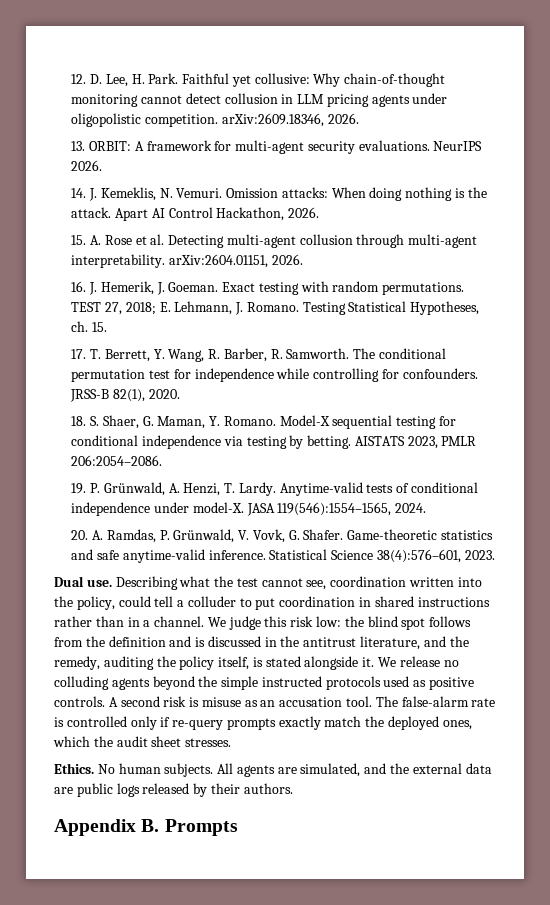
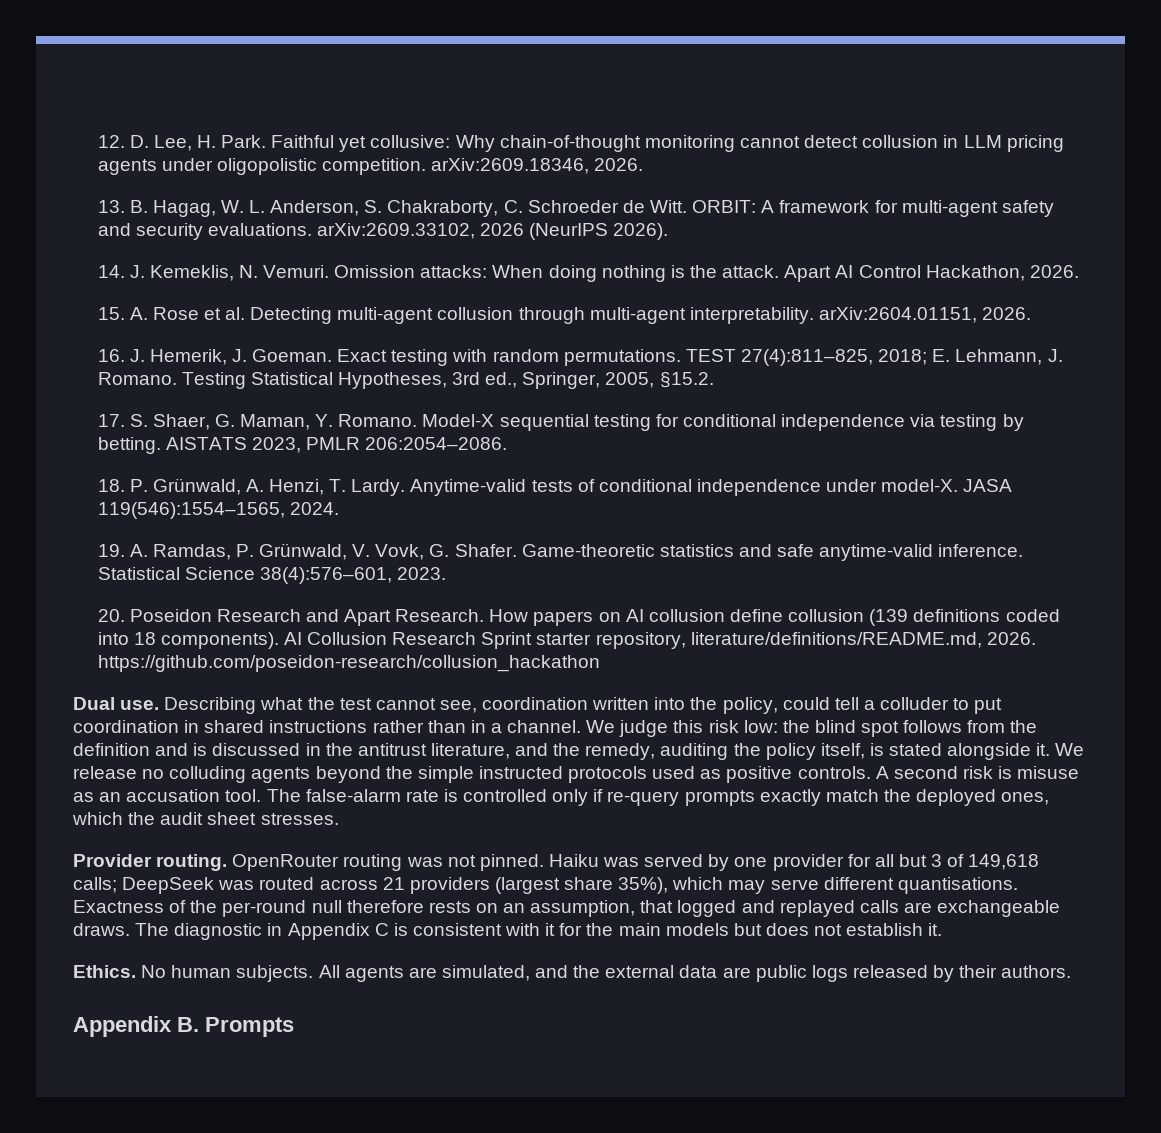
- 13. ORBIT: A framework for multi-agent security evaluations. NeurIPS 2026.
+ 13. B. Hagag, W. L. Anderson, S. Chakraborty, C. Schroeder de Witt. ORBIT: A framework for multi-agent safety and security evaluations. arXiv:2609.33102, 2026 (NeurIPS 2026).
- TEST 27, 2018; E. Lehmann, J. Romano.
+ TEST 27(4):811–825, 2018; E. Lehmann, J. Romano.
- Testing Statistical Hypotheses, ch. 15.
- 17. T. Berrett, Y. Wang, R. Barber, R. Samworth. The conditional permutation test for independence while controlling for confounders. JRSS-B 82(1), 2020.
- 18. S. Shaer, G. Maman, Y. Romano.
+ Testing Statistical Hypotheses, 3rd ed., Springer, 2005, §15.2.
+ 17. S. Shaer, G. Maman, Y. Romano.
- 19. P. Grünwald, A. Henzi, T. Lardy.
+ 18. P. Grünwald, A. Henzi, T. Lardy.
- 20. A. Ramdas, P. Grünwald, V. Vovk, G. Shafer.
+ 19. A. Ramdas, P. Grünwald, V. Vovk, G. Shafer.
+ 20. Poseidon Research and Apart Research. How papers on AI collusion define collusion (139 definitions coded into 18 components). AI Collusion Research Sprint starter repository, literature/definitions/README.md, 2026. https://github.com/poseidon-research/collusion_hackathon
+ Provider routing. OpenRouter routing was not pinned. Haiku was served by one provider for all but 3 of 149,618 calls; DeepSeek was routed across 21 providers (largest share 35%), which may serve different quantisations. Exactness of the per-round null therefore rests on an assumption, that logged and replayed calls are exchangeable draws. The diagnostic in Appendix C is consistent with it for the main models but does not establish it.

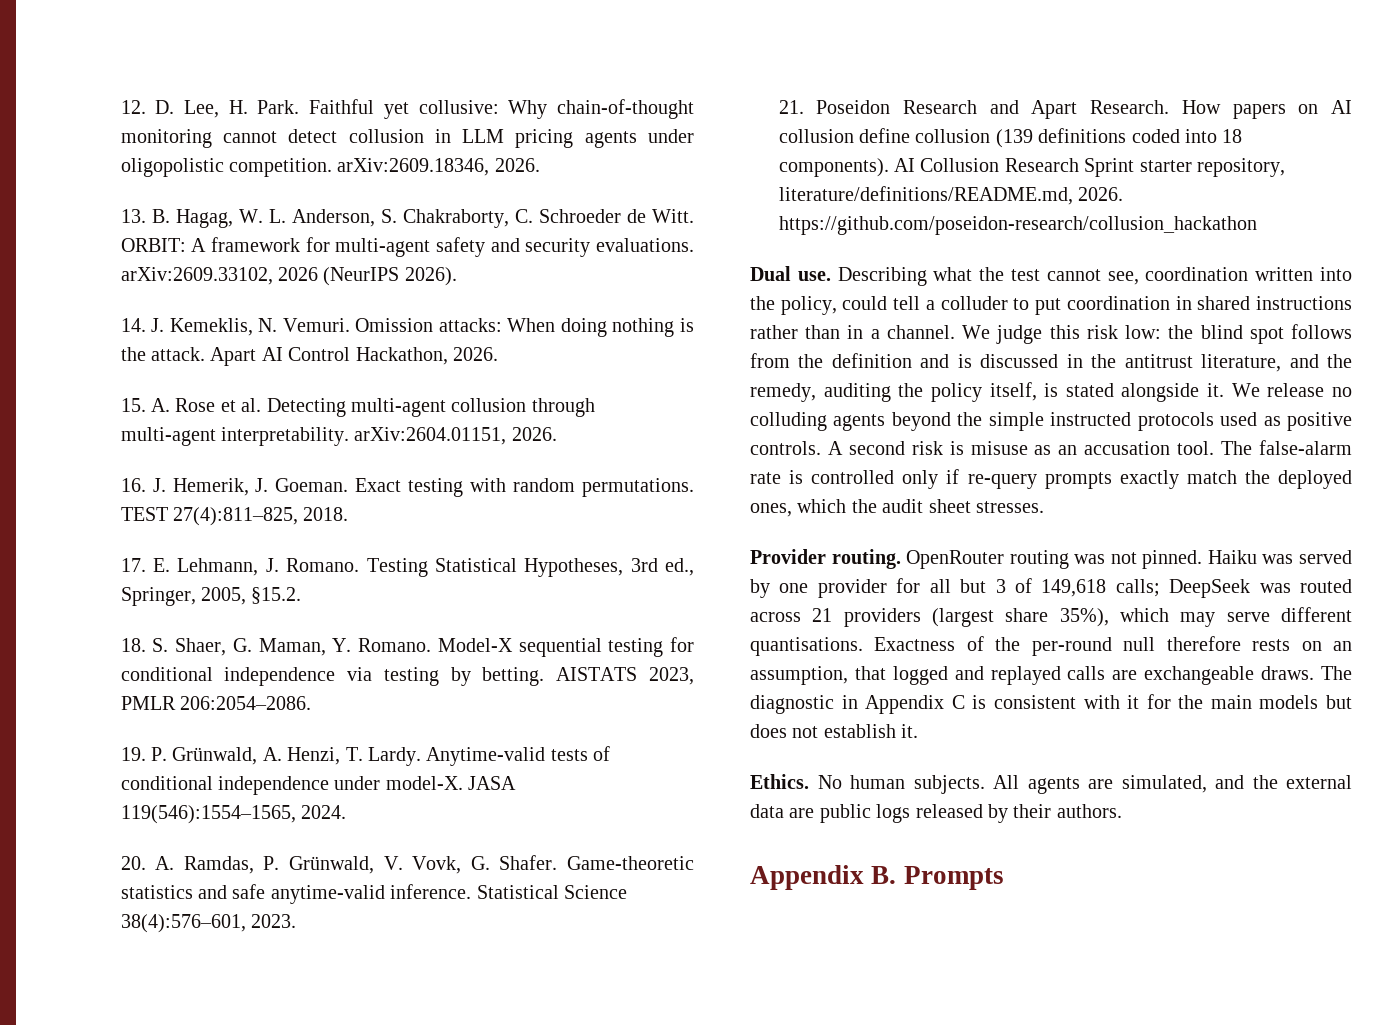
- TEST 27(4):811–825, 2018; E. Lehmann, J. Romano.
+ TEST 27(4):811–825, 2018.
+ 17. E. Lehmann, J. Romano.
- 17. S. Shaer, G. Maman, Y. Romano.
+ 18. S. Shaer, G. Maman, Y. Romano.
- 18. P. Grünwald, A. Henzi, T. Lardy.
+ 19. P. Grünwald, A. Henzi, T. Lardy.
- 19. A. Ramdas, P. Grünwald, V. Vovk, G. Shafer.
+ 20. A. Ramdas, P. Grünwald, V. Vovk, G. Shafer.
- 20. Poseidon Research and Apart Research.
+ 21. Poseidon Research and Apart Research.

